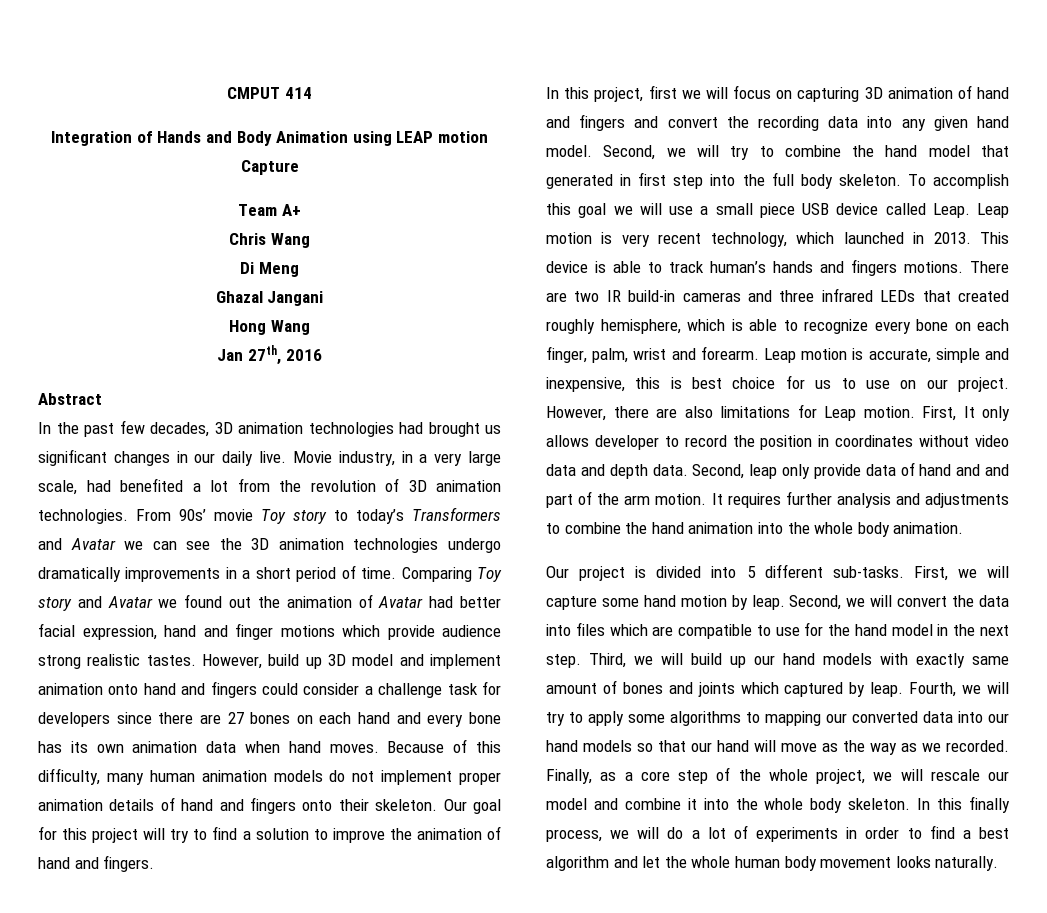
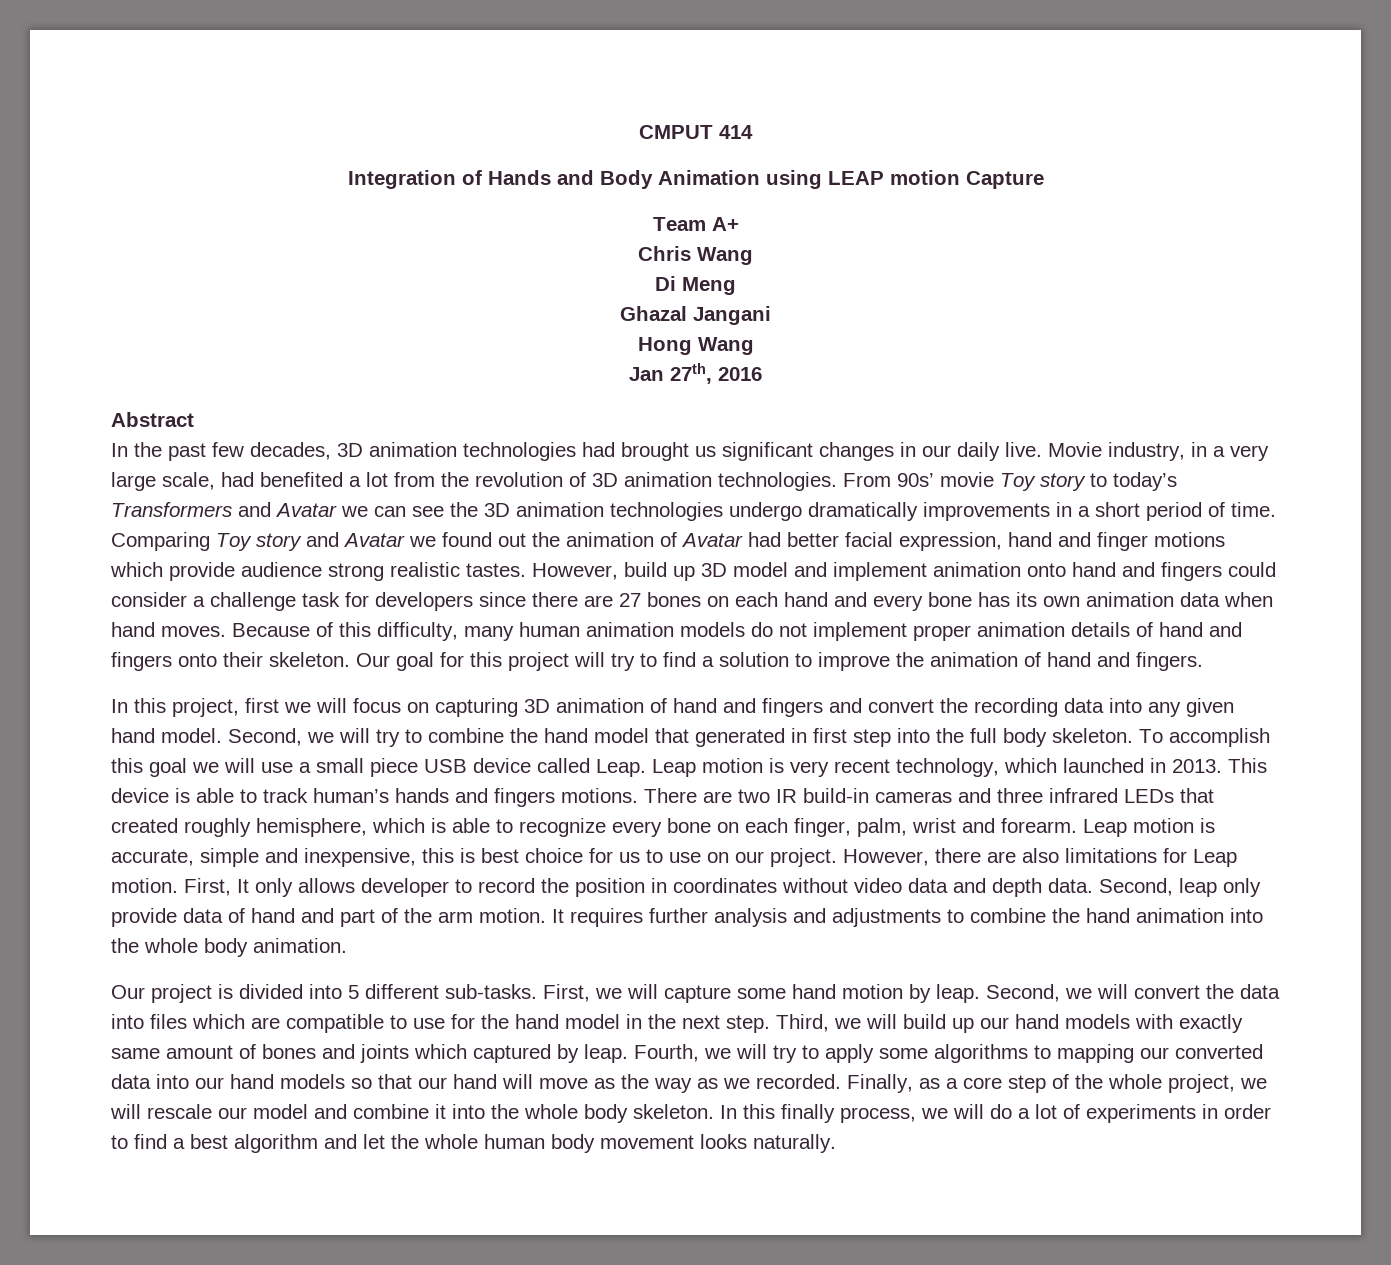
- Second, leap only provide data of hand and and part of the arm motion.
+ Second, leap only provide data of hand and part of the arm motion.

